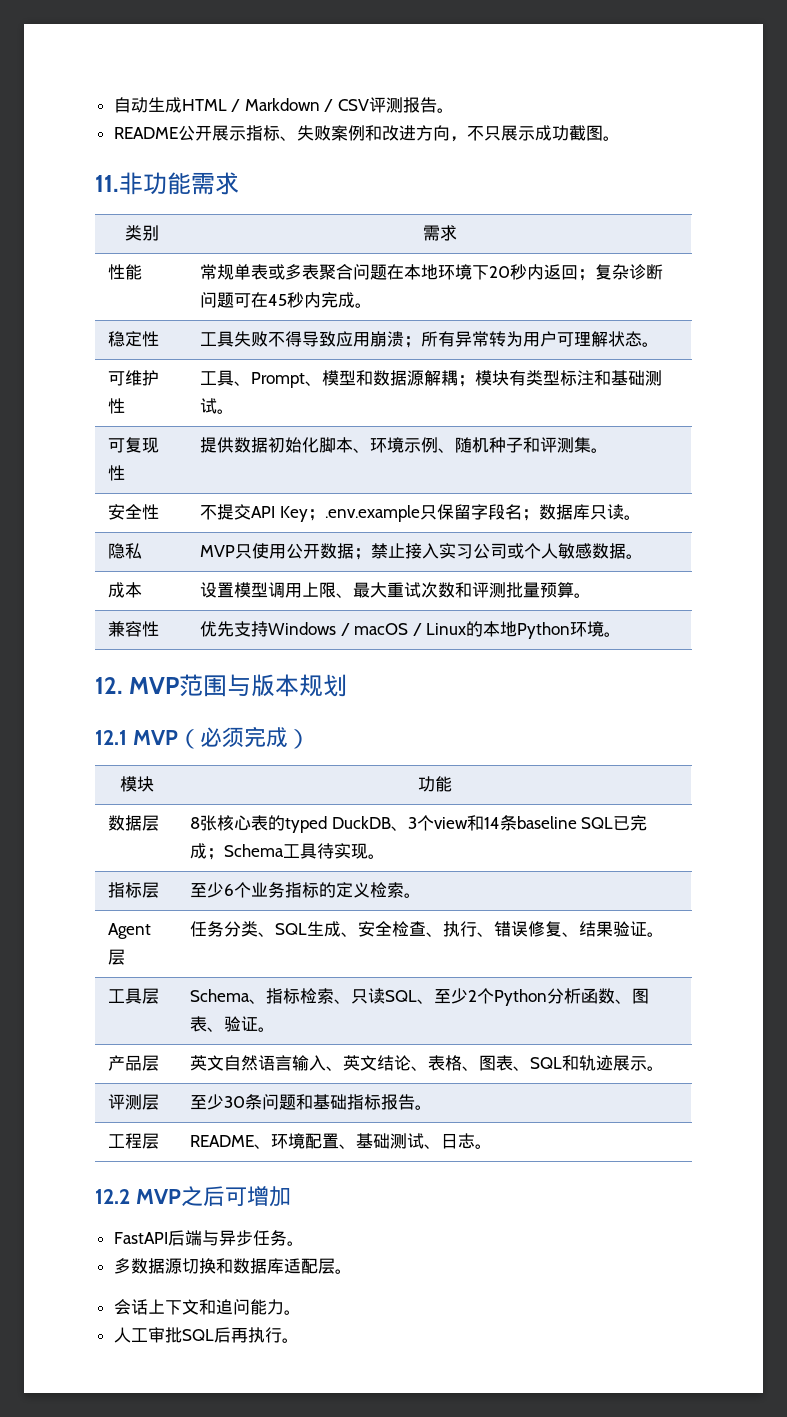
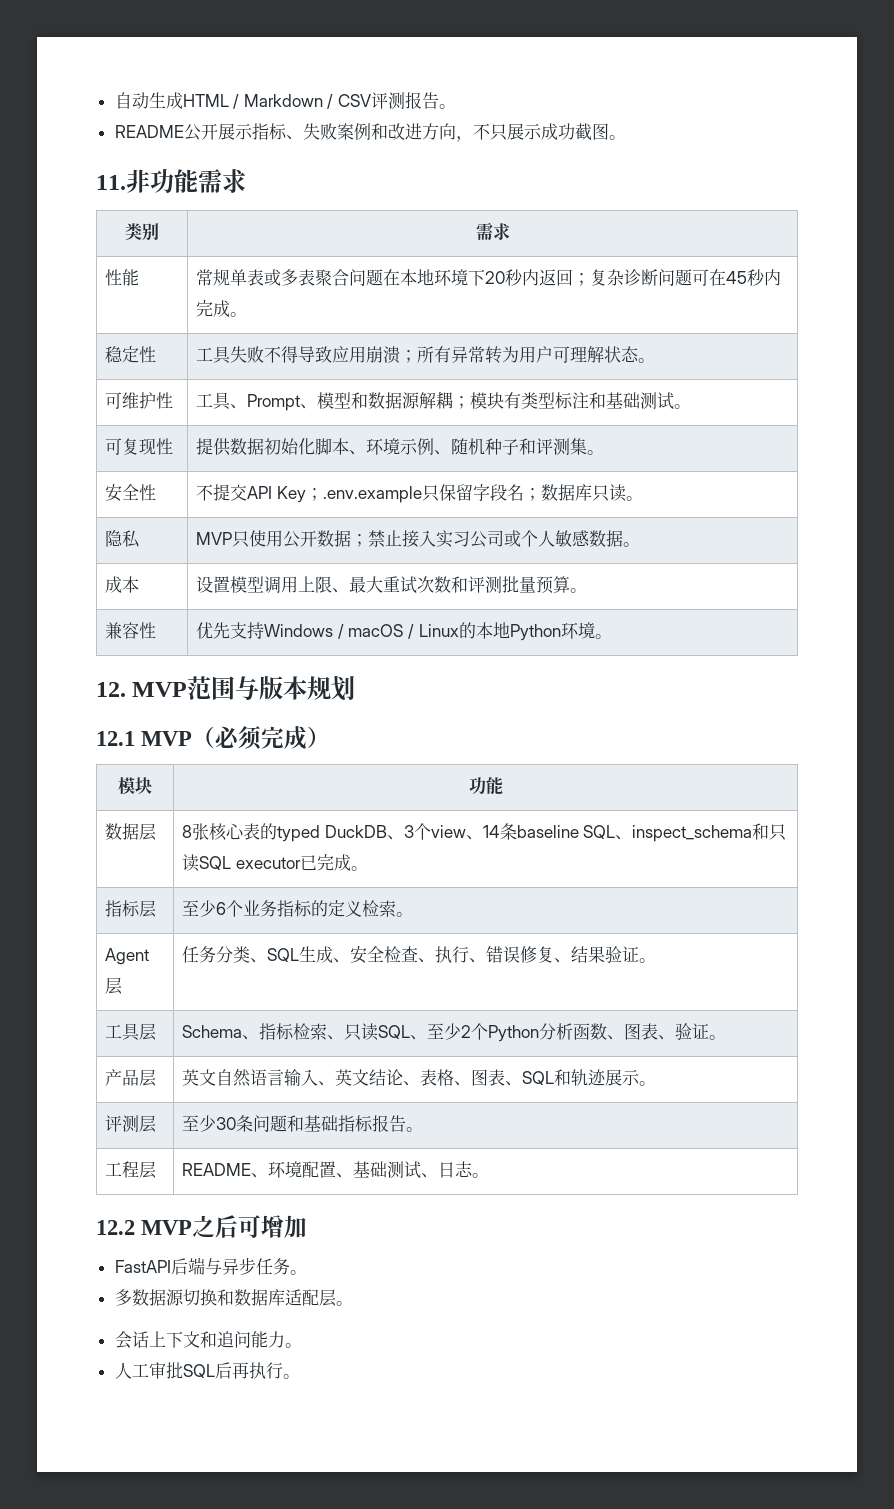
- 数据层 | 8张核心表的typed DuckDB、3个view和14条baseline SQL已完成；Schema工具待实现。
+ 数据层 | 8张核心表的typed DuckDB、3个view、14条baseline SQL、inspect_schema和只读SQL executor已完成。

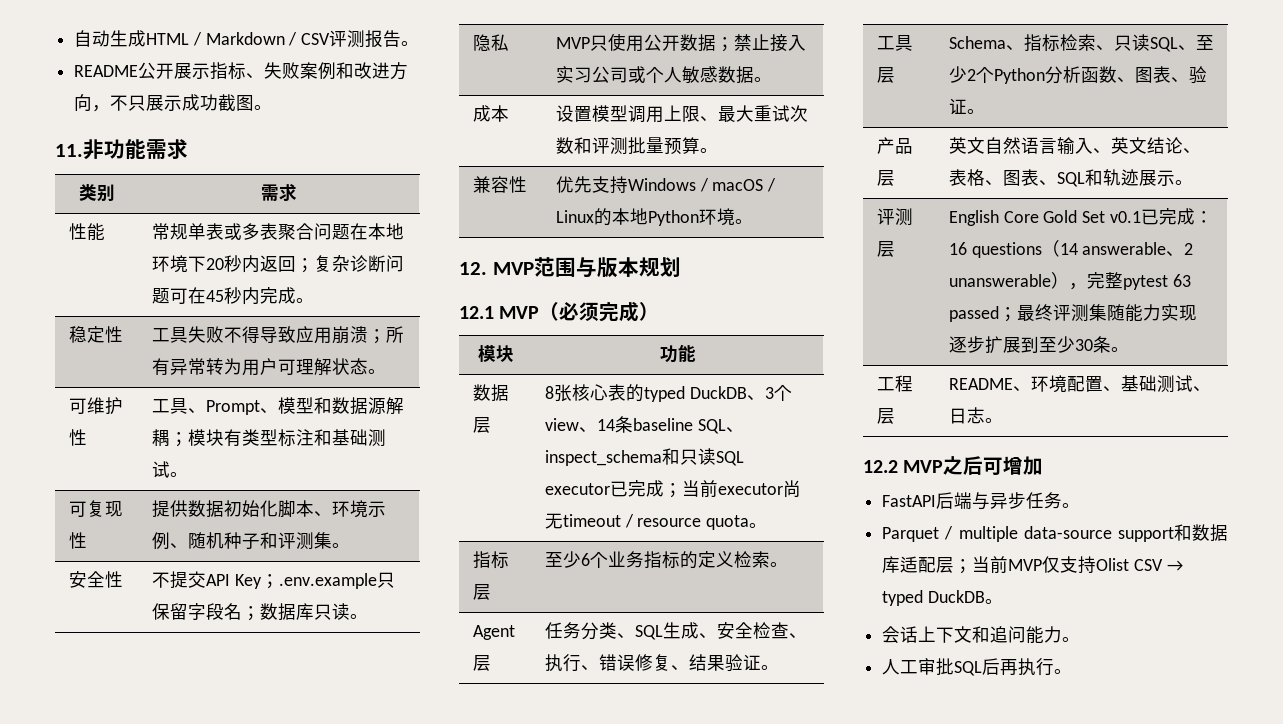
- 数据层 | 8张核心表的typed DuckDB、3个view、14条baseline SQL、inspect_schema和只读SQL executor已完成。
+ 数据层 | 8张核心表的typed DuckDB、3个view、14条baseline SQL、inspect_schema和只读SQL executor已完成；当前executor尚无timeout / resource quota。
- 评测层 | 至少30条问题和基础指标报告。
+ 评测层 | English Core Gold Set v0.1已完成：16 questions（14 answerable、2 unanswerable），完整pytest 63 passed；最终评测集随能力实现逐步扩展到至少30条。
- 多数据源切换和数据库适配层。
+ Parquet / multiple data-source support和数据库适配层；当前MVP仅支持Olist CSV → typed DuckDB。

